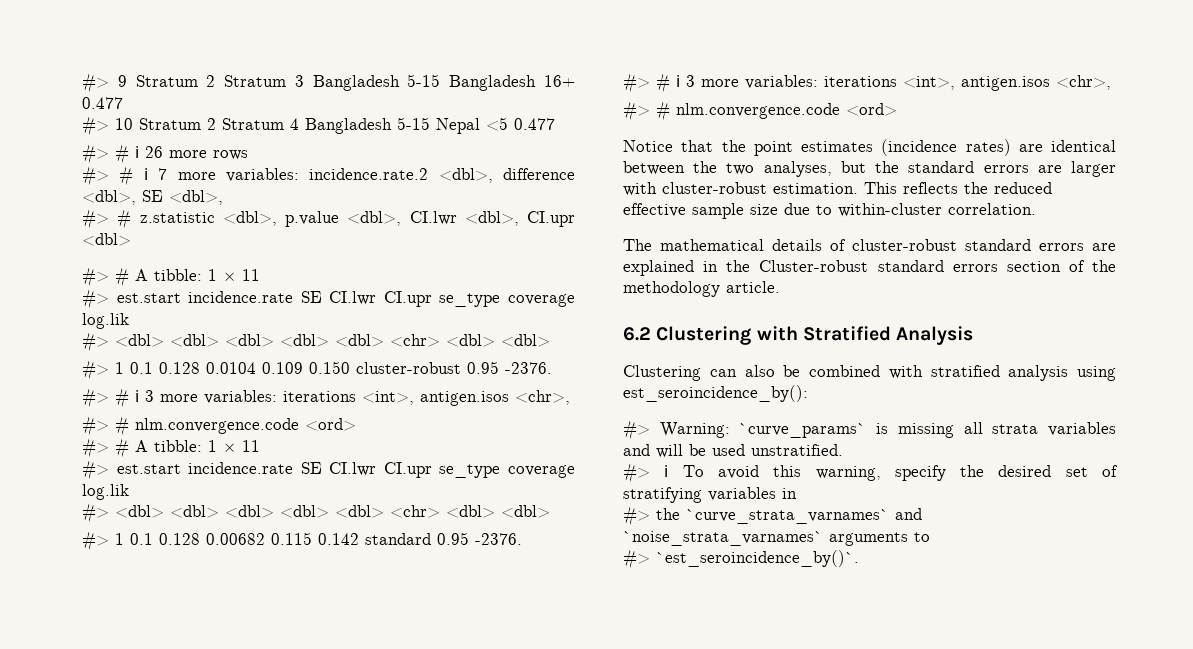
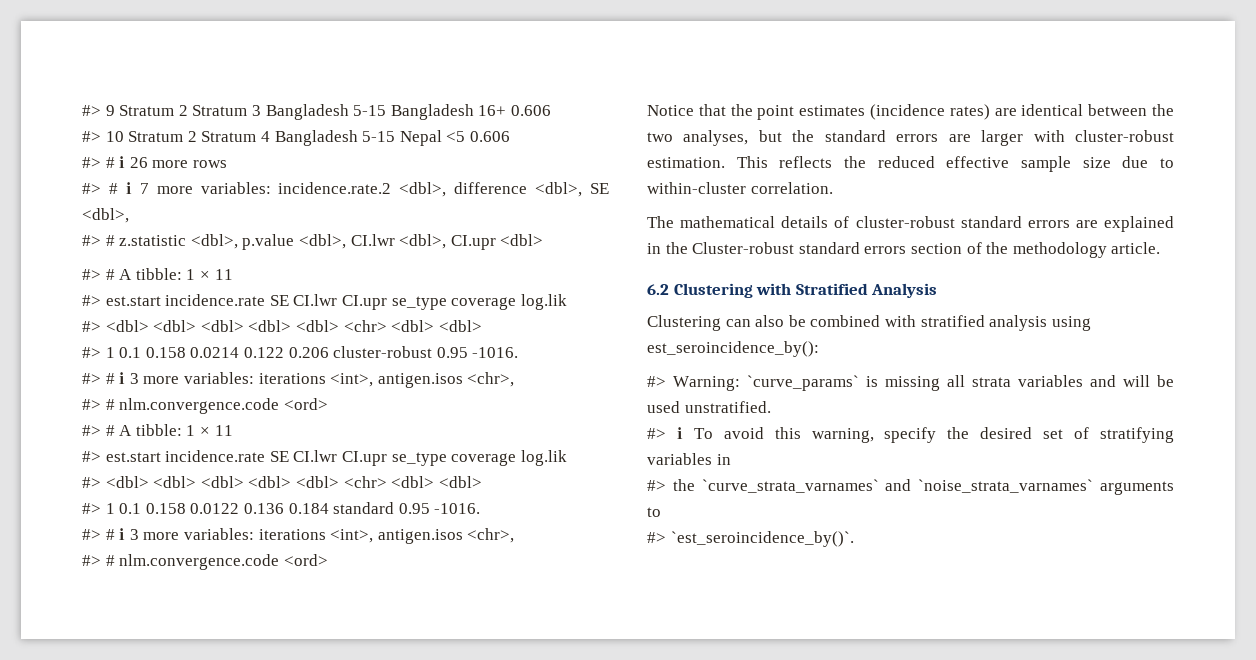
- #> 9 Stratum 2 Stratum 3 Bangladesh 5-15 Bangladesh 16+ 0.477
+ #> 9 Stratum 2 Stratum 3 Bangladesh 5-15 Bangladesh 16+ 0.606
- #> 10 Stratum 2 Stratum 4 Bangladesh 5-15 Nepal <5 0.477
+ #> 10 Stratum 2 Stratum 4 Bangladesh 5-15 Nepal <5 0.606
- #> 1 0.1 0.128 0.0104 0.109 0.150 cluster-robust 0.95 -2376.
+ #> 1 0.1 0.158 0.0214 0.122 0.206 cluster-robust 0.95 -1016.
- #> 1 0.1 0.128 0.00682 0.115 0.142 standard 0.95 -2376.
+ #> 1 0.1 0.158 0.0122 0.136 0.184 standard 0.95 -1016.

